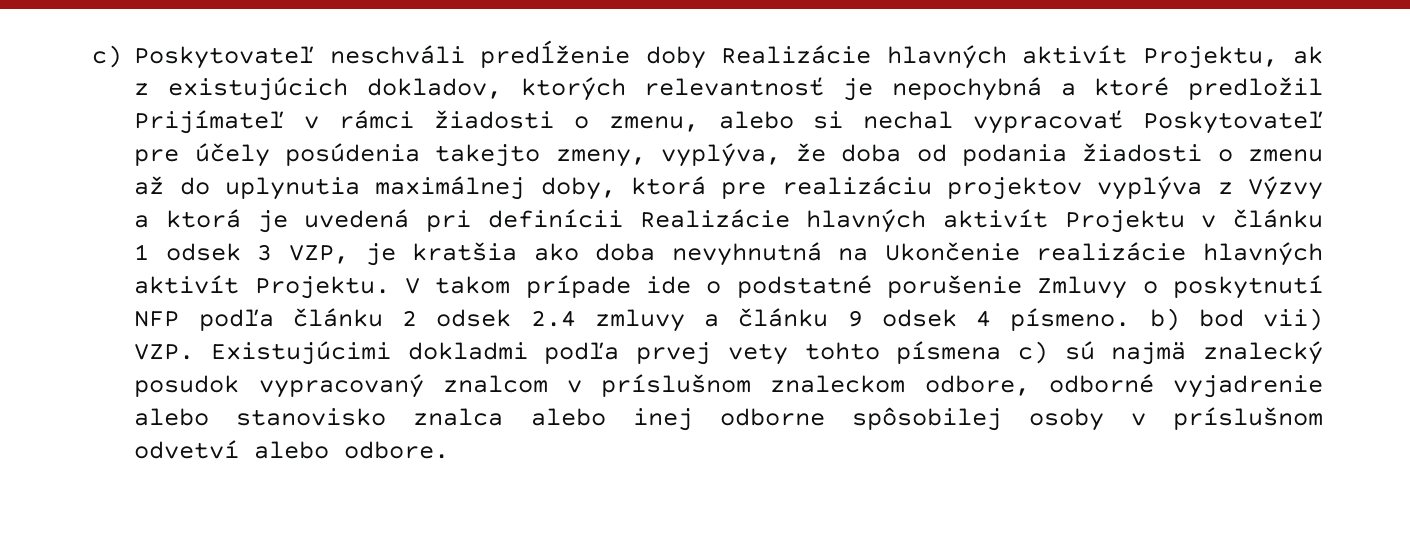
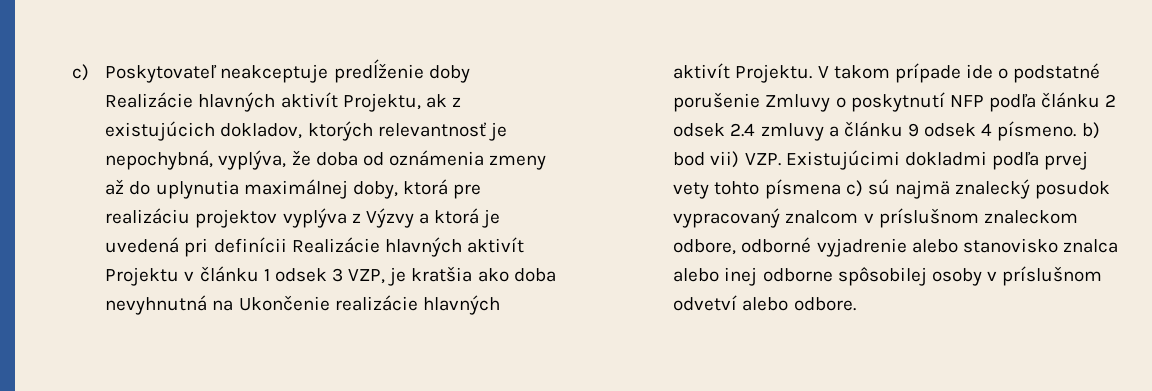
- c) Poskytovateľ neschváli predĺženie doby Realizácie hlavných aktivít Projektu, ak z existujúcich dokladov, ktorých relevantnosť je nepochybná a ktoré predložil Prijímateľ v rámci žiadosti o zmenu, alebo si nechal vypracovať Poskytovateľ pre účely posúdenia takejto zmeny, vyplýva, že doba od podania žiadosti o zmenu až do uplynutia maximálnej doby, ktorá pre realizáciu projektov vyplýva z Výzvy a ktorá je uvedená pri definícii Realizácie hlavných aktivít Projektu v článku 1 odsek 3 VZP, je kratšia ako doba nevyhnutná na Ukončenie realizácie hlavných aktivít Projektu.
+ c) Poskytovateľ neakceptuje predĺženie doby Realizácie hlavných aktivít Projektu, ak z existujúcich dokladov, ktorých relevantnosť je nepochybná, vyplýva, že doba od oznámenia zmeny až do uplynutia maximálnej doby, ktorá pre realizáciu projektov vyplýva z Výzvy a ktorá je uvedená pri definícii Realizácie hlavných aktivít Projektu v článku 1 odsek 3 VZP, je kratšia ako doba nevyhnutná na Ukončenie realizácie hlavných aktivít Projektu.

